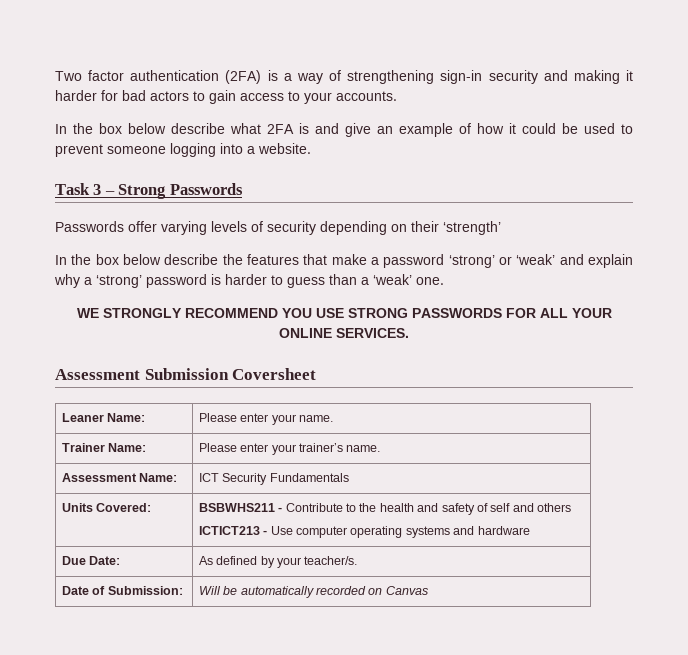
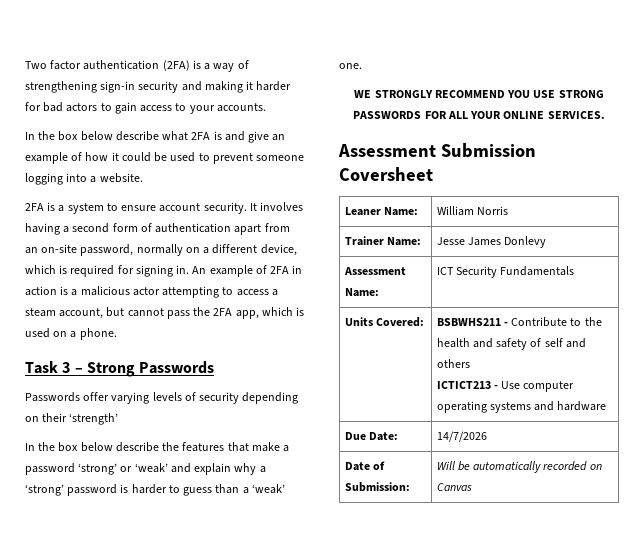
+ 2FA is a system to ensure account security. It involves having a second form of authentication apart from an on-site password, normally on a different device, which is required for signing in. An example of 2FA in action is a malicious actor attempting to access a steam account, but cannot pass the 2FA app, which is used on a phone.
- Leaner Name: | Please enter your name.
- Trainer Name: | Please enter your trainer’s name.
+ Leaner Name: | William Norris
+ Trainer Name: | Jesse James Donlevy
- Due Date: | As defined by your teacher/s.
+ Due Date: | 14/7/2026

